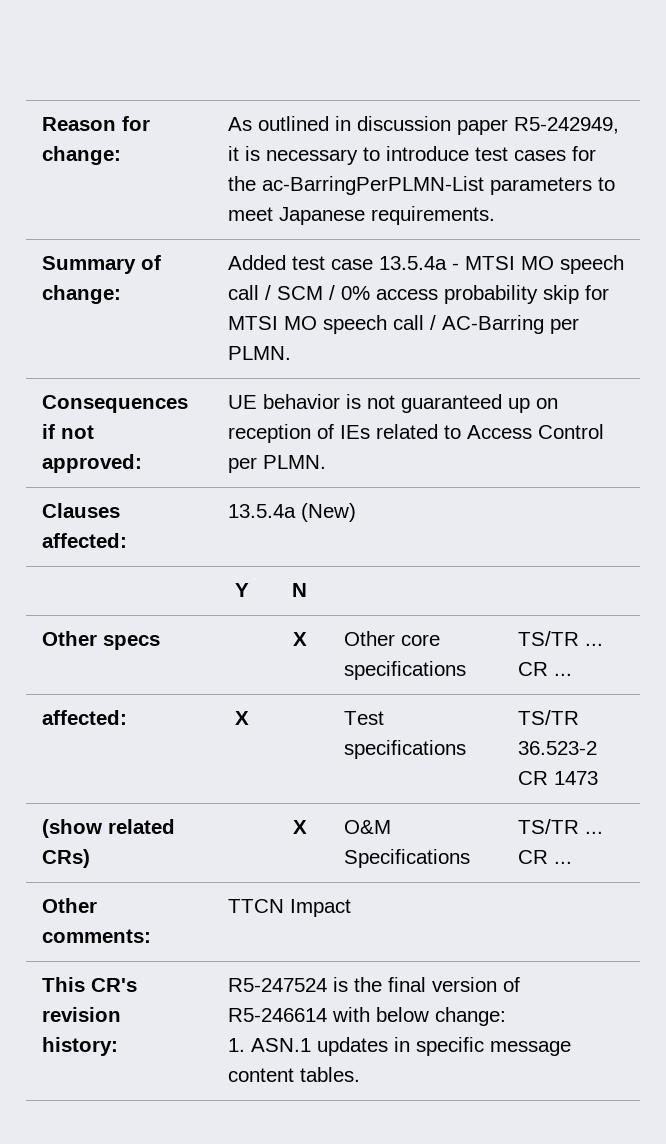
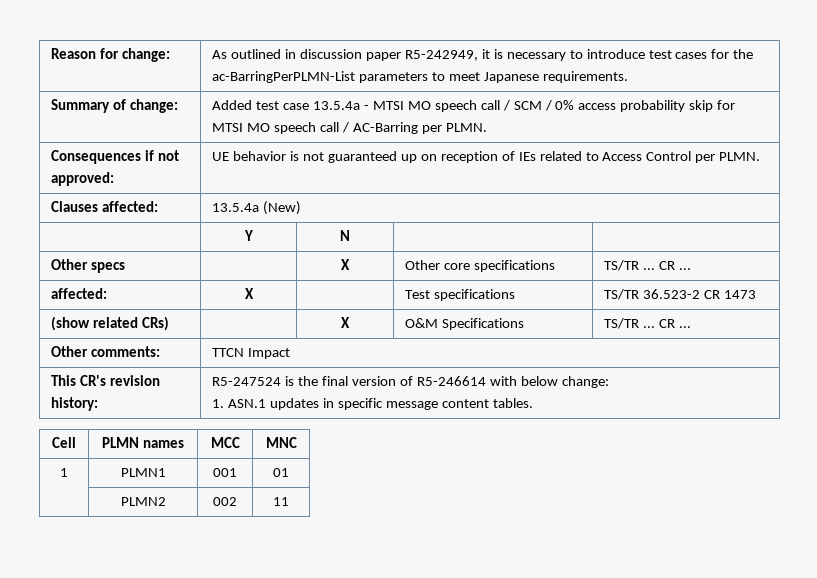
+ Cell | PLMN names | MCC | MNC
+ 1 | PLMN1 | 001 | 01
+ | PLMN2 | 002 | 11

